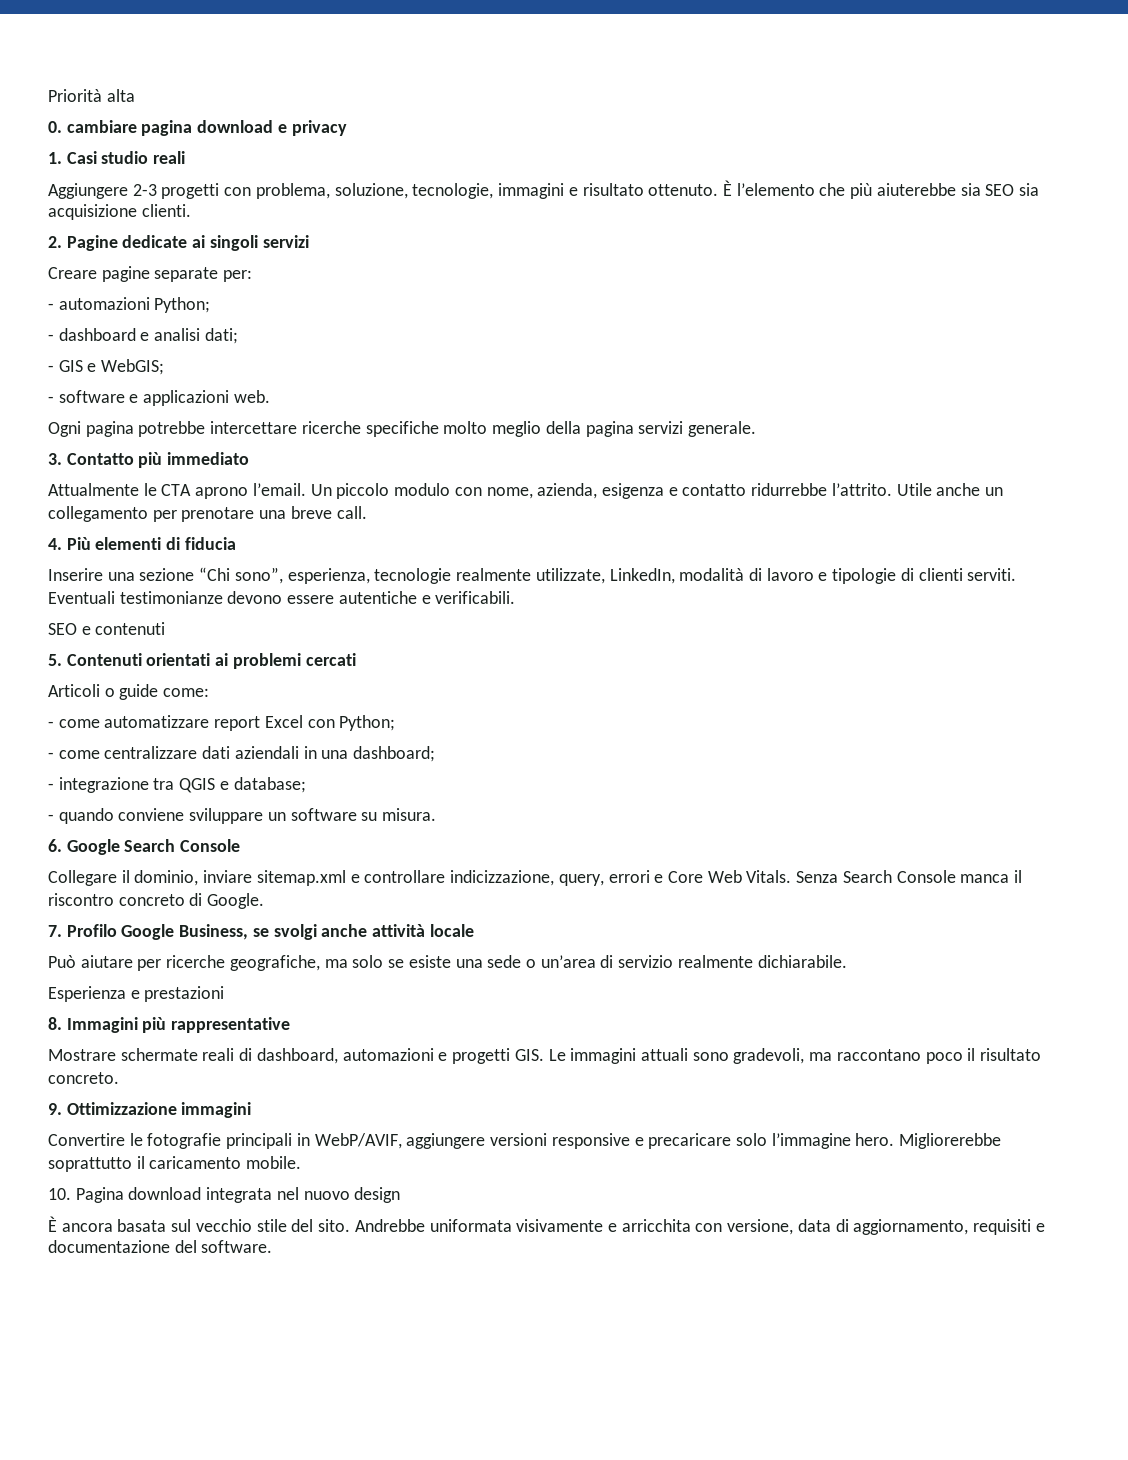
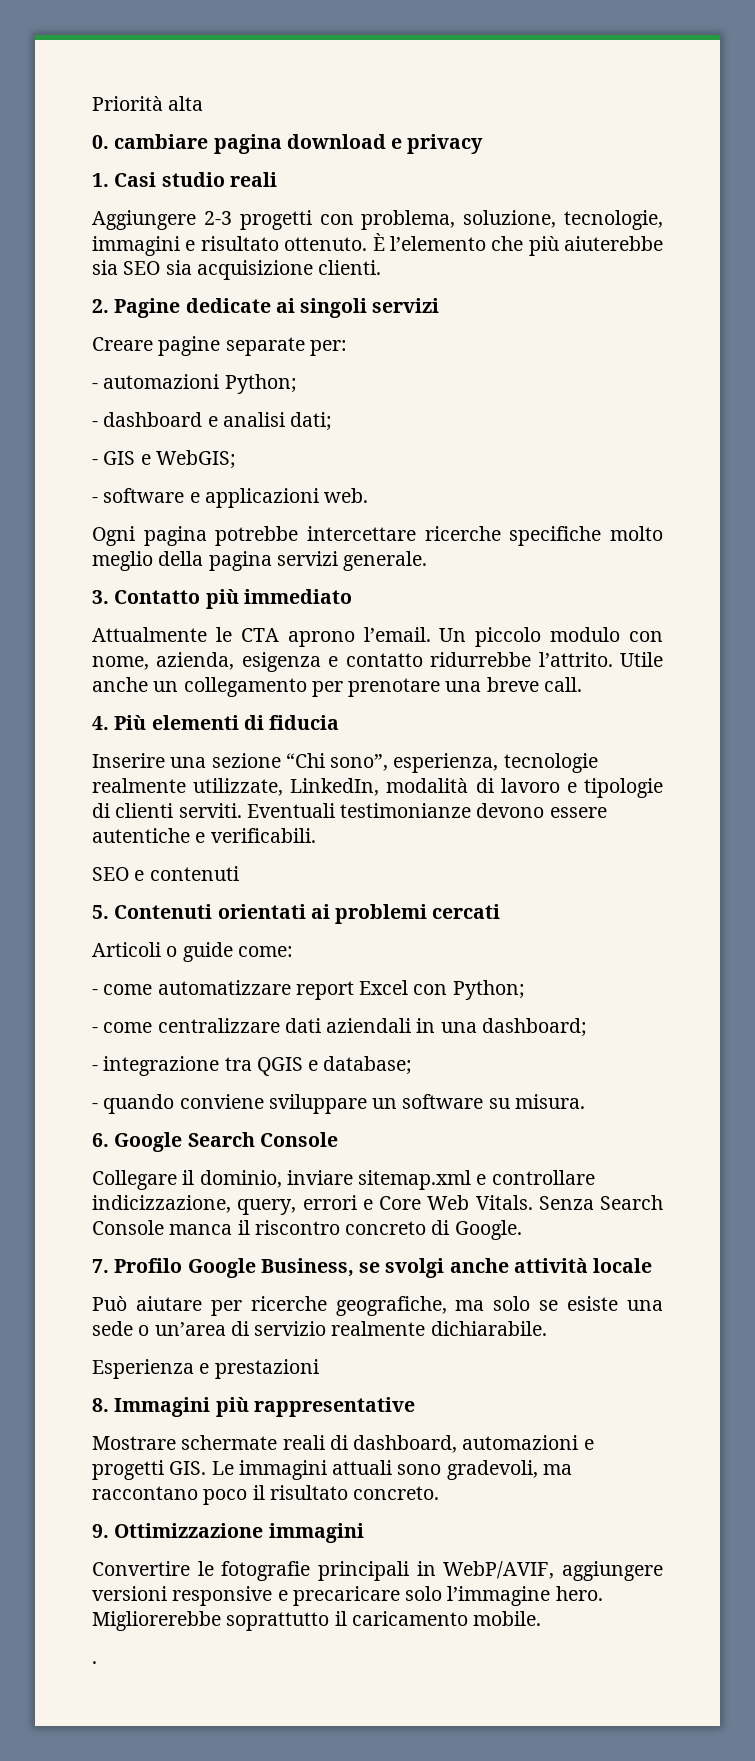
- 10. Pagina download integrata nel nuovo design
- È ancora basata sul vecchio stile del sito. Andrebbe uniformata visivamente e arricchita con versione, data di aggiornamento, requisiti e documentazione del software.
+ .

